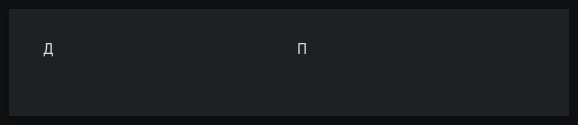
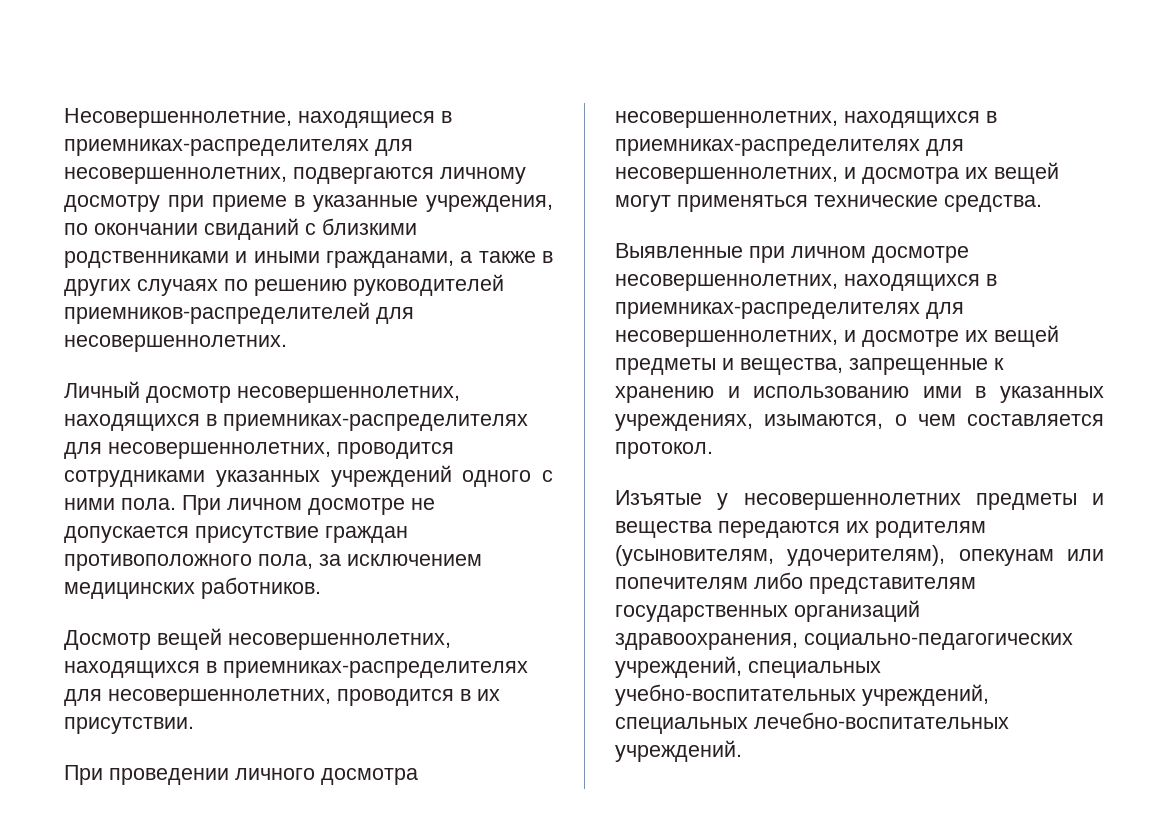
- Д
- П
+ Несовершеннолетние, находящиеся в приемниках-распределителях для несовершеннолетних, подвергаются личному досмотру при приеме в указанные учреждения, по окончании свиданий с близкими родственниками и иными гражданами, а также в других случаях по решению руководителей приемников-распределителей для несовершеннолетних.
+ Личный досмотр несовершеннолетних, находящихся в приемниках-распределителях для несовершеннолетних, проводится сотрудниками указанных учреждений одного с ними пола. При личном досмотре не допускается присутствие граждан противоположного пола, за исключением медицинских работников.
+ Досмотр вещей несовершеннолетних, находящихся в приемниках-распределителях для несовершеннолетних, проводится в их присутствии.
+ При проведении личного досмотра несовершеннолетних, находящихся в приемниках-распределителях для несовершеннолетних, и досмотра их вещей могут применяться технические средства.
+ Выявленные при личном досмотре несовершеннолетних, находящихся в приемниках-распределителях для несовершеннолетних, и досмотре их вещей предметы и вещества, запрещенные к хранению и использованию ими в указанных учреждениях, изымаются, о чем составляется протокол.
+ Изъятые у несовершеннолетних предметы и вещества передаются их родителям (усыновителям, удочерителям), опекунам или попечителям либо представителям государственных организаций здравоохранения, социально-педагогических учреждений, специальных учебно-воспитательных учреждений, специальных лечебно-воспитательных учреждений.

